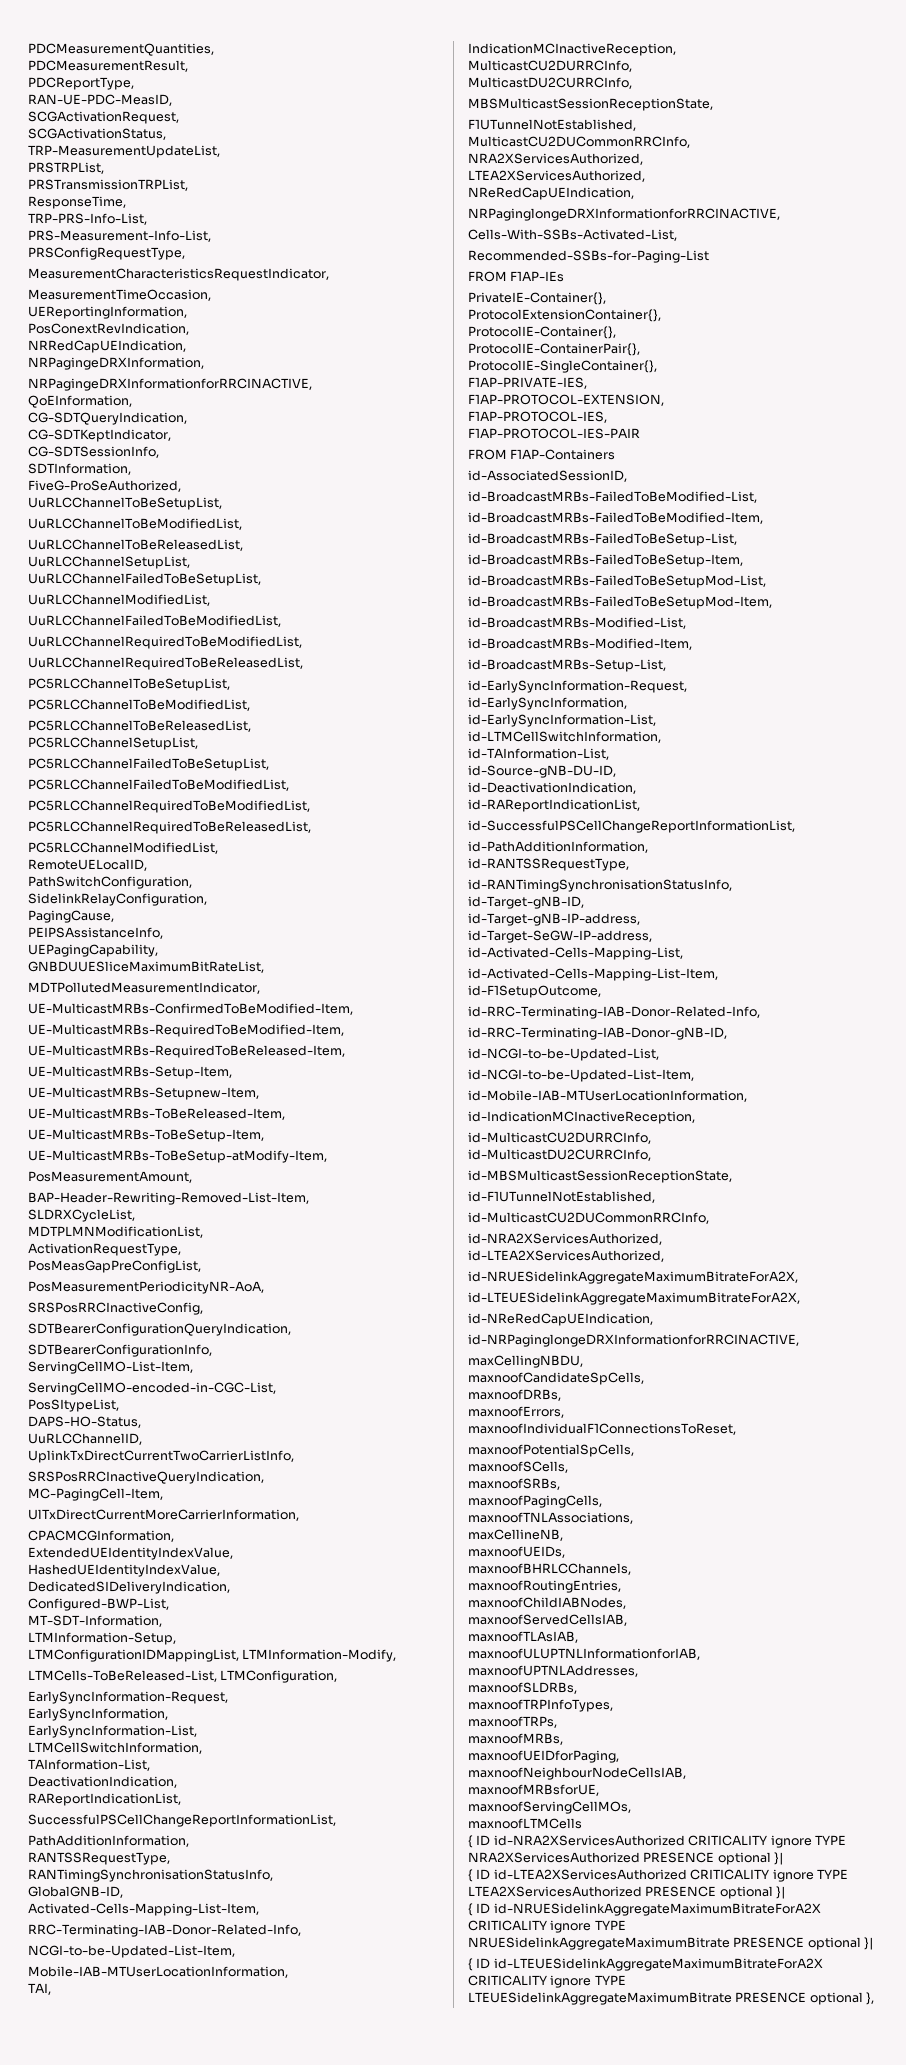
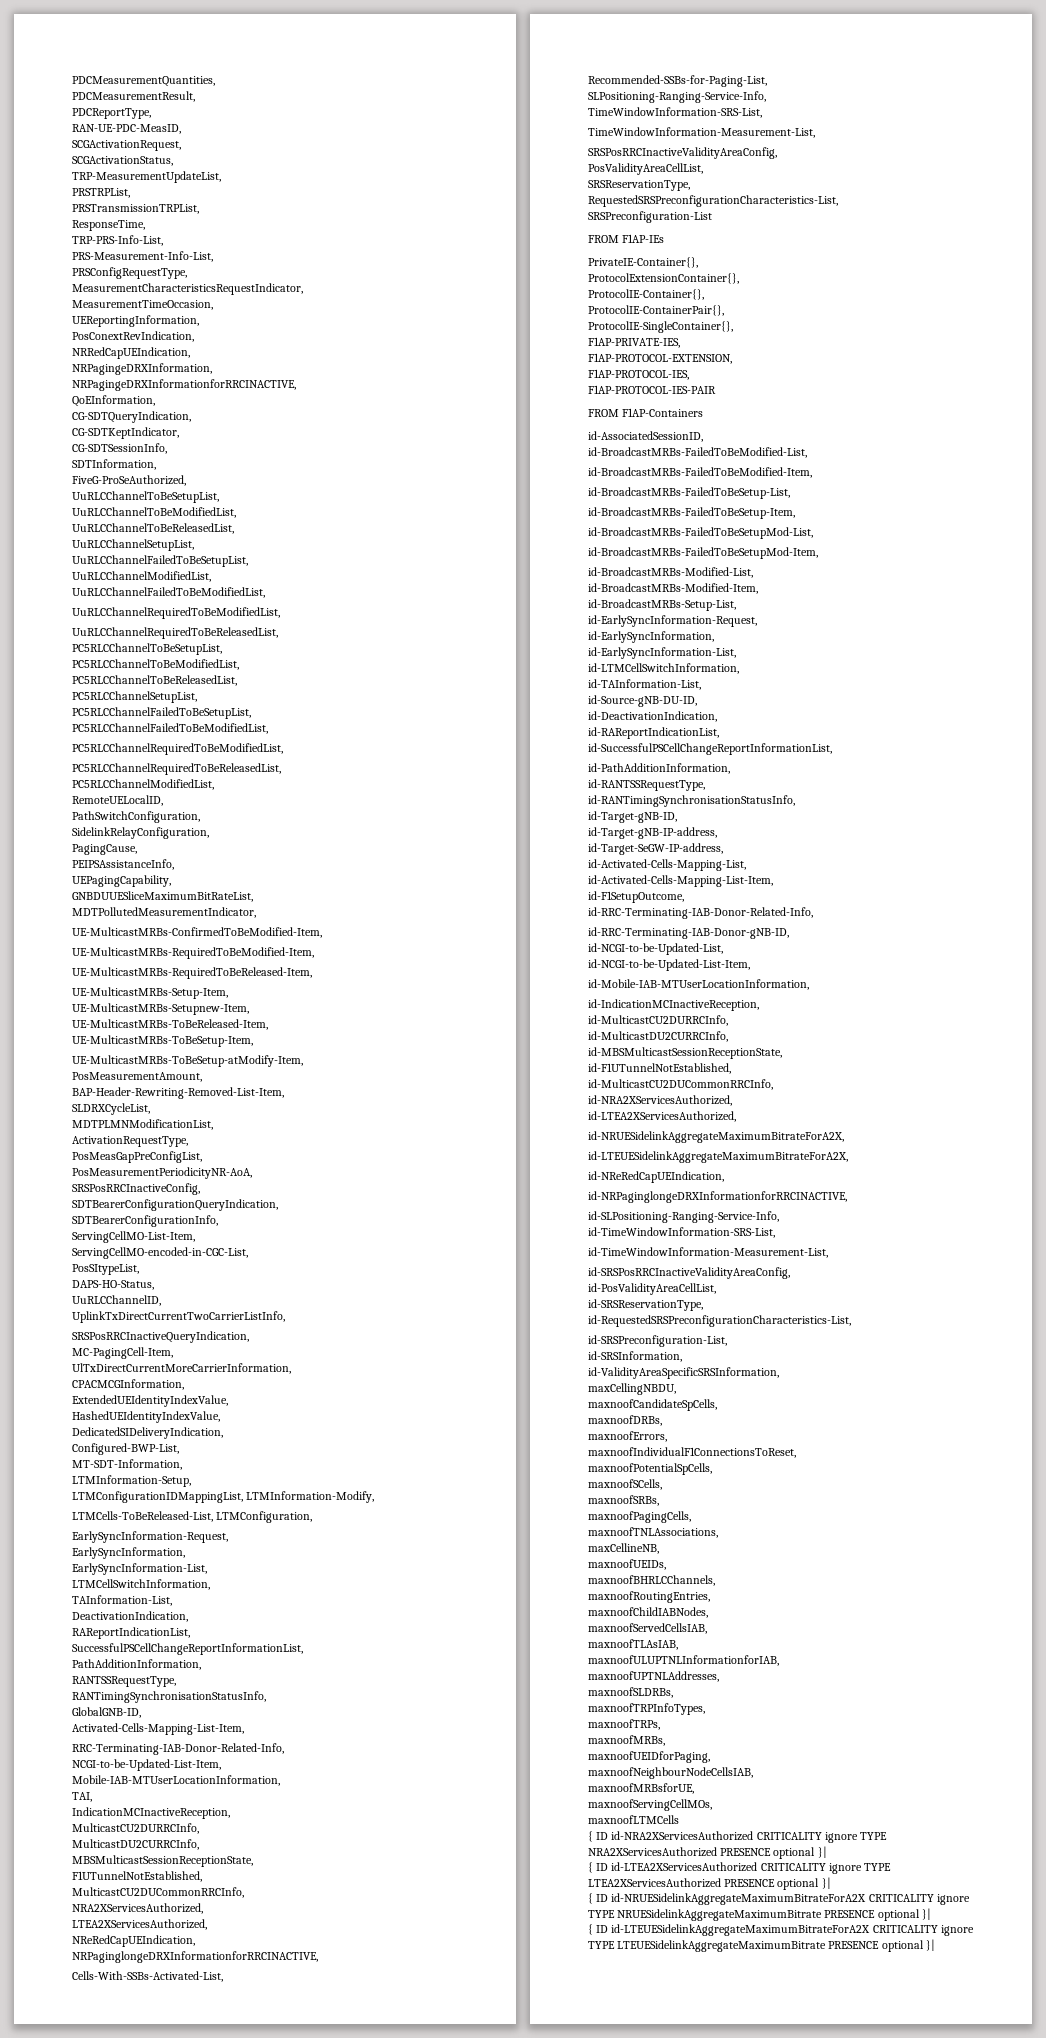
- Recommended-SSBs-for-Paging-List
+ Recommended-SSBs-for-Paging-List,
+ SLPositioning-Ranging-Service-Info,
+ TimeWindowInformation-SRS-List,
+ TimeWindowInformation-Measurement-List,
+ SRSPosRRCInactiveValidityAreaConfig,
+ PosValidityAreaCellList,
+ SRSReservationType,
+ RequestedSRSPreconfigurationCharacteristics-List,
+ SRSPreconfiguration-List
+ id-SLPositioning-Ranging-Service-Info,
+ id-TimeWindowInformation-SRS-List,
+ id-TimeWindowInformation-Measurement-List,
+ id-SRSPosRRCInactiveValidityAreaConfig,
+ id-PosValidityAreaCellList,
+ id-SRSReservationType,
+ id-RequestedSRSPreconfigurationCharacteristics-List,
+ id-SRSPreconfiguration-List,
+ id-SRSInformation,
+ id-ValidityAreaSpecificSRSInformation,
- { ID id-LTEUESidelinkAggregateMaximumBitrateForA2X CRITICALITY ignore TYPE LTEUESidelinkAggregateMaximumBitrate PRESENCE optional },
+ { ID id-LTEUESidelinkAggregateMaximumBitrateForA2X CRITICALITY ignore TYPE LTEUESidelinkAggregateMaximumBitrate PRESENCE optional }|

